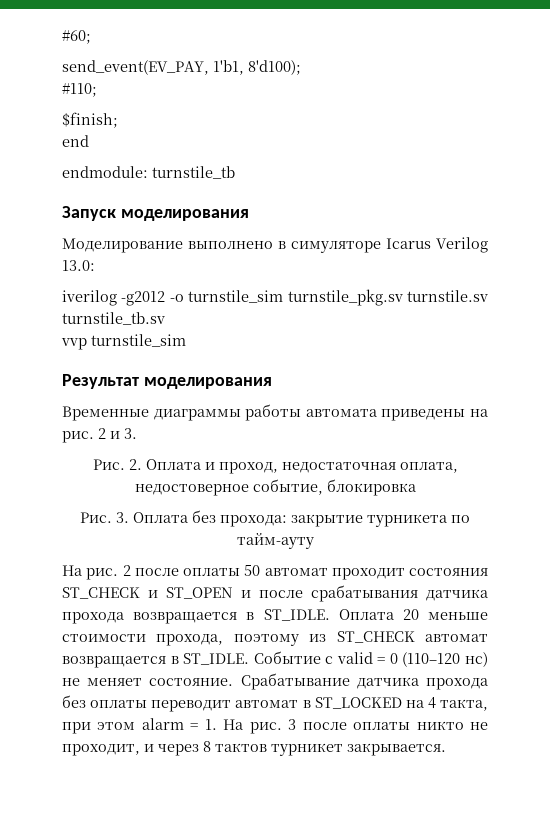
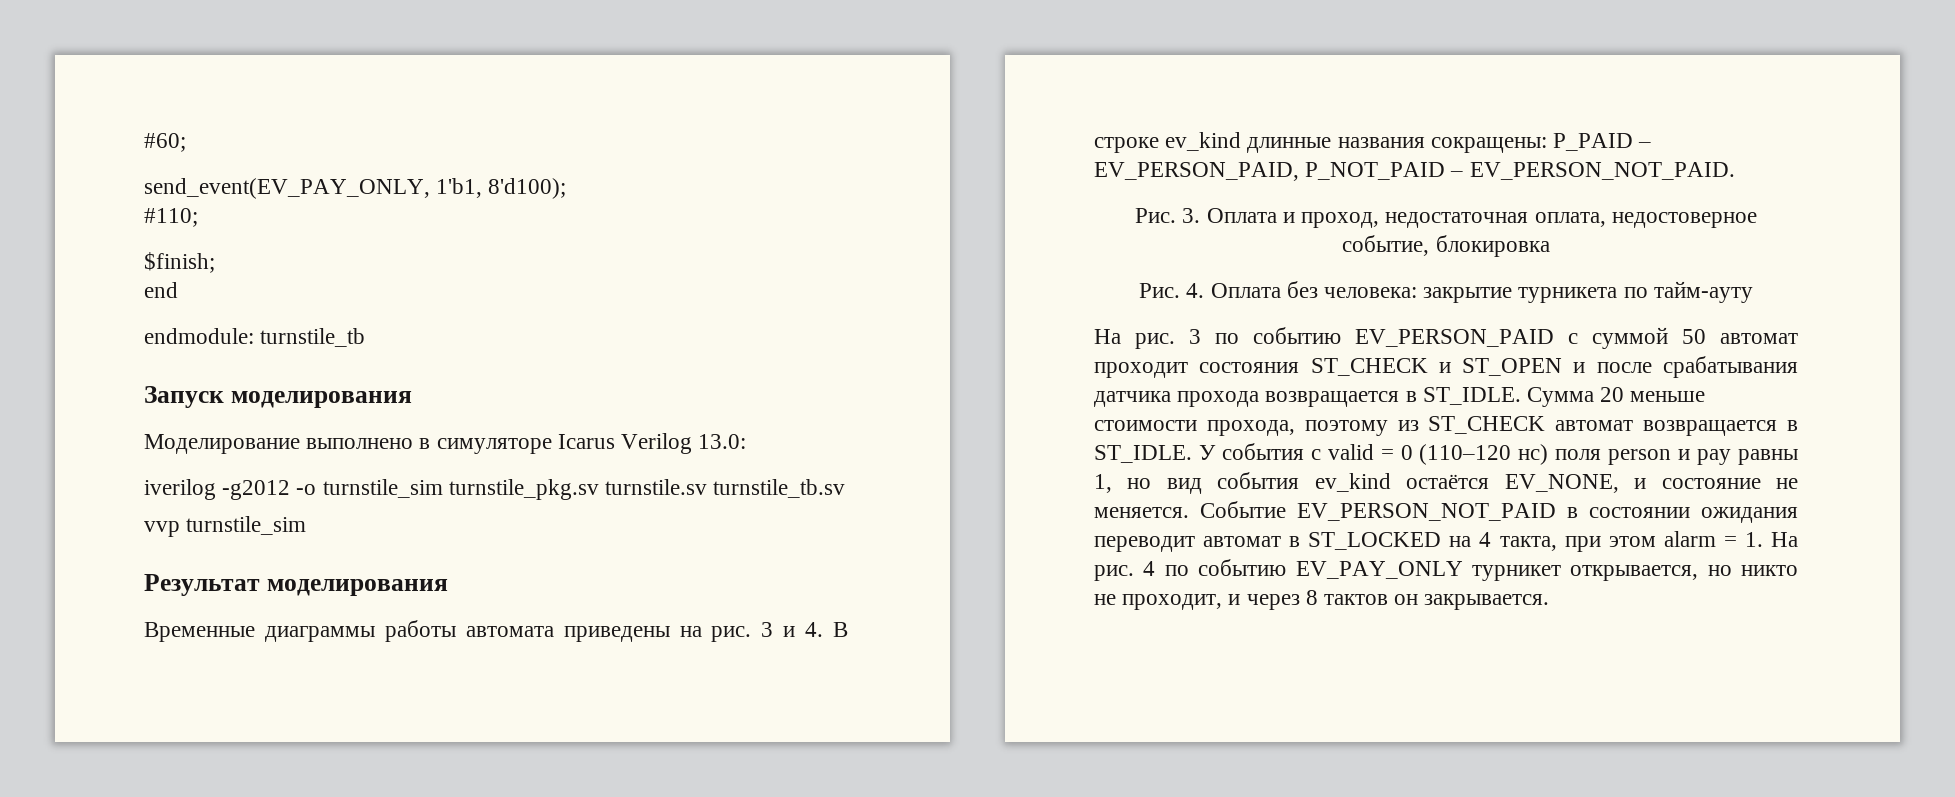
- send_event(EV_PAY, 1'b1, 8'd100);
+ send_event(EV_PAY_ONLY, 1'b1, 8'd100);
- 2 и 3.
- Рис. 2. Оплата и проход, недостаточная оплата, недостоверное событие, блокировка
+ 3 и 4. В строке ev_kind длинные названия сокращены: P_PAID – EV_PERSON_PAID, P_NOT_PAID – EV_PERSON_NOT_PAID.
+ Рис. 3. Оплата и проход, недостаточная оплата, недостоверное событие, блокировка
- Рис. 3. Оплата без прохода: закрытие турникета по тайм-ауту
+ Рис. 4. Оплата без человека: закрытие турникета по тайм-ауту
- 2 после оплаты 50 автомат проходит состояния ST_CHECK и ST_OPEN и после срабатывания датчика прохода возвращается в ST_IDLE.
+ 3 по событию EV_PERSON_PAID с суммой 50 автомат проходит состояния ST_CHECK и ST_OPEN и после срабатывания датчика прохода возвращается в ST_IDLE.
- Оплата 20 меньше стоимости прохода, поэтому из ST_CHECK автомат возвращается в ST_IDLE.
+ Сумма 20 меньше стоимости прохода, поэтому из ST_CHECK автомат возвращается в ST_IDLE.
- Событие с valid = 0 (110–120 нс) не меняет состояние. Срабатывание датчика прохода без оплаты переводит автомат в ST_LOCKED на 4 такта, при этом alarm = 1. На рис.
+ У события с valid = 0 (110–120 нс) поля person и pay равны 1, но вид события ev_kind остаётся EV_NONE, и состояние не меняется. Событие EV_PERSON_NOT_PAID в состоянии ожидания переводит автомат в ST_LOCKED на 4 такта, при этом alarm = 1. На рис.
- 3 после оплаты никто не проходит, и через 8 тактов турникет закрывается.
+ 4 по событию EV_PAY_ONLY турникет открывается, но никто не проходит, и через 8 тактов он закрывается.

